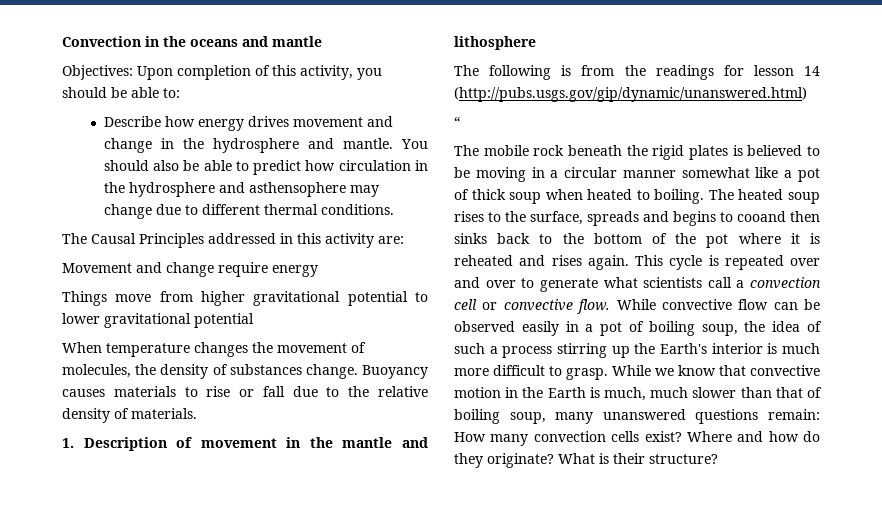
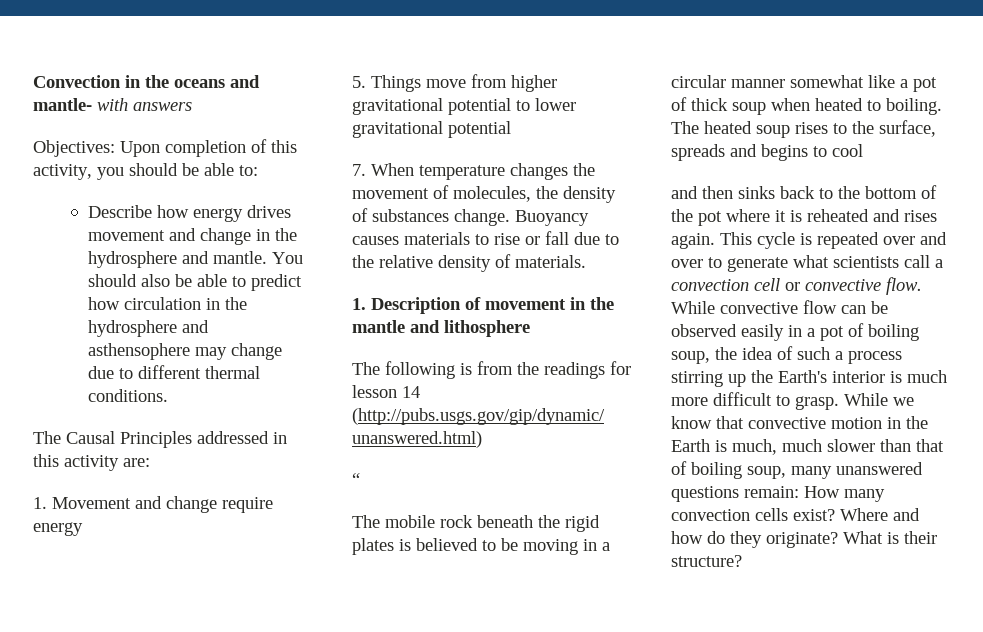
- Convection in the oceans and mantle
+ Convection in the oceans and mantle- with answers
- Movement and change require energy
+ 1. Movement and change require energy
- Things move from higher gravitational potential to lower gravitational potential
+ 5. Things move from higher gravitational potential to lower gravitational potential
- When temperature changes the movement of molecules, the density of substances change.
+ 7. When temperature changes the movement of molecules, the density of substances change.
- The heated soup rises to the surface, spreads and begins to cooand then sinks back to the bottom of the pot where it is reheated and rises again.
+ The heated soup rises to the surface, spreads and begins to cool
+ and then sinks back to the bottom of the pot where it is reheated and rises again.

